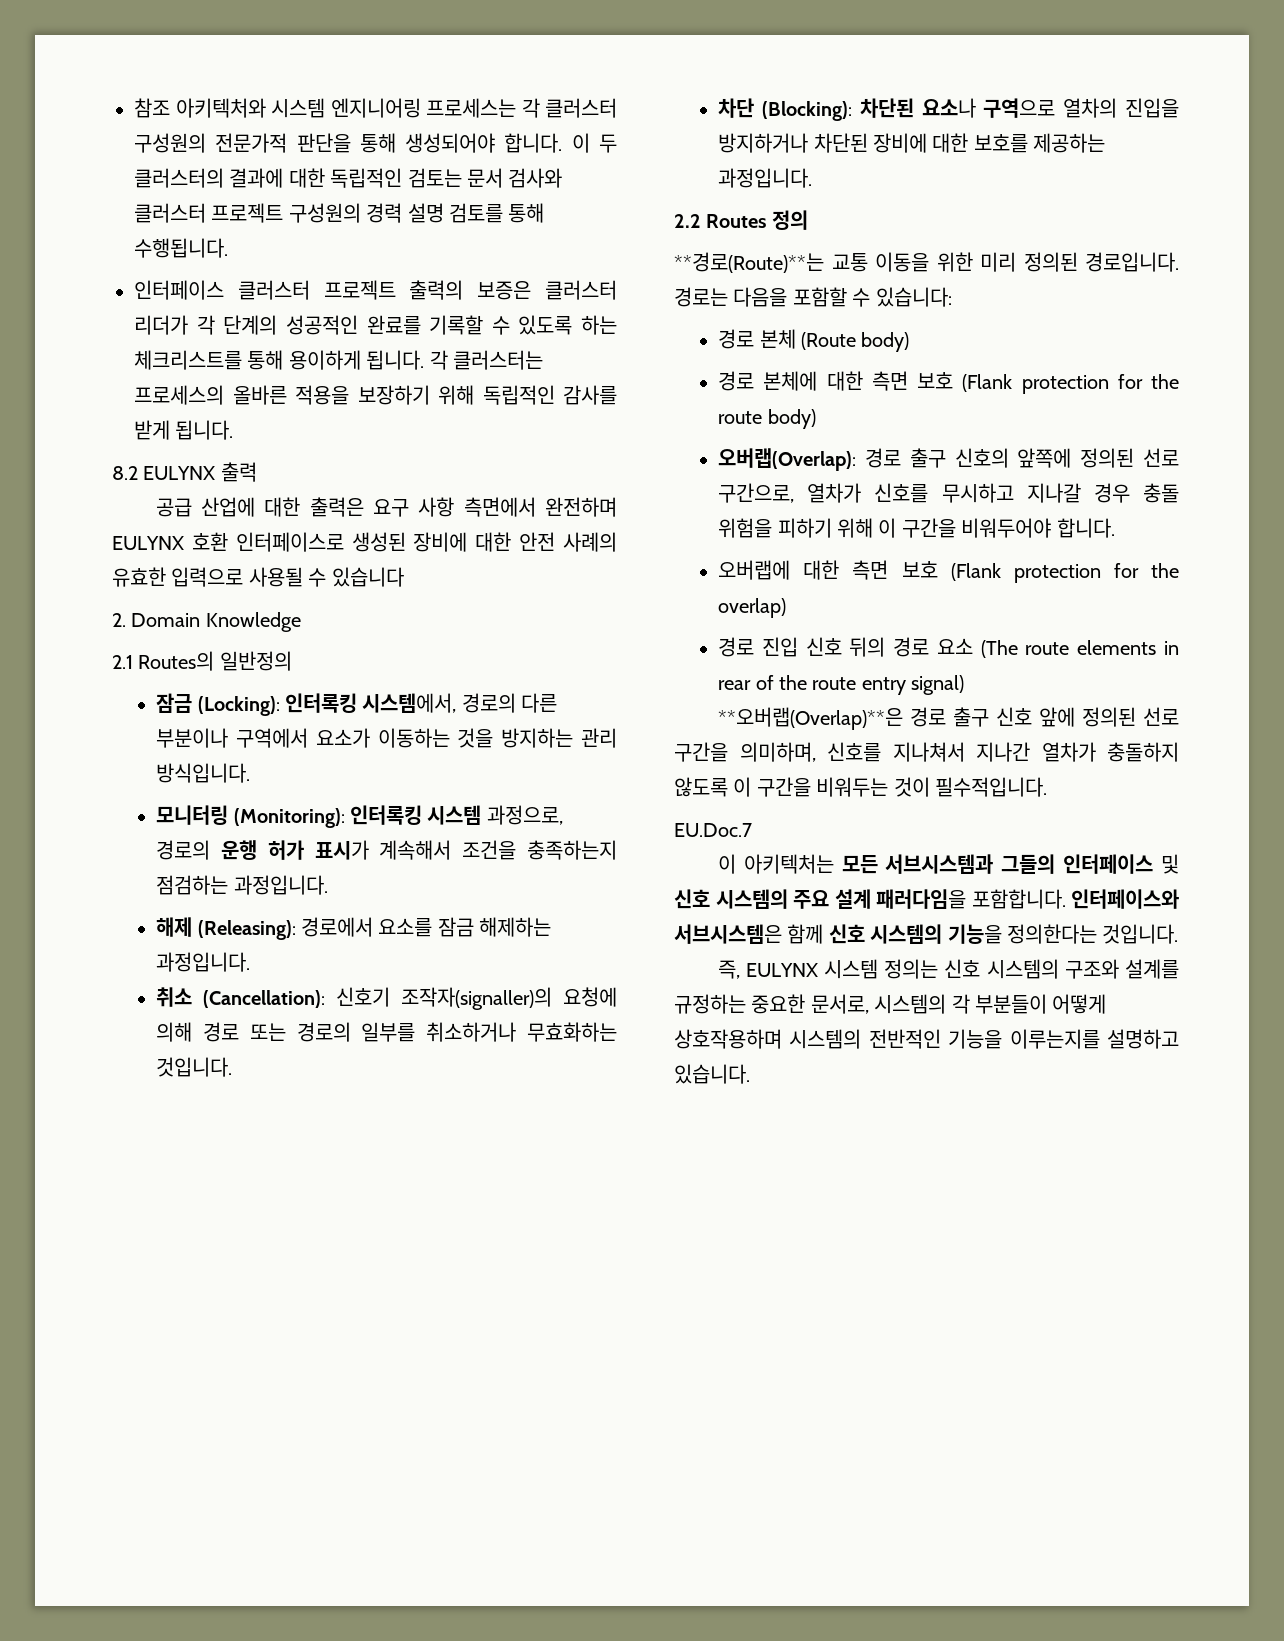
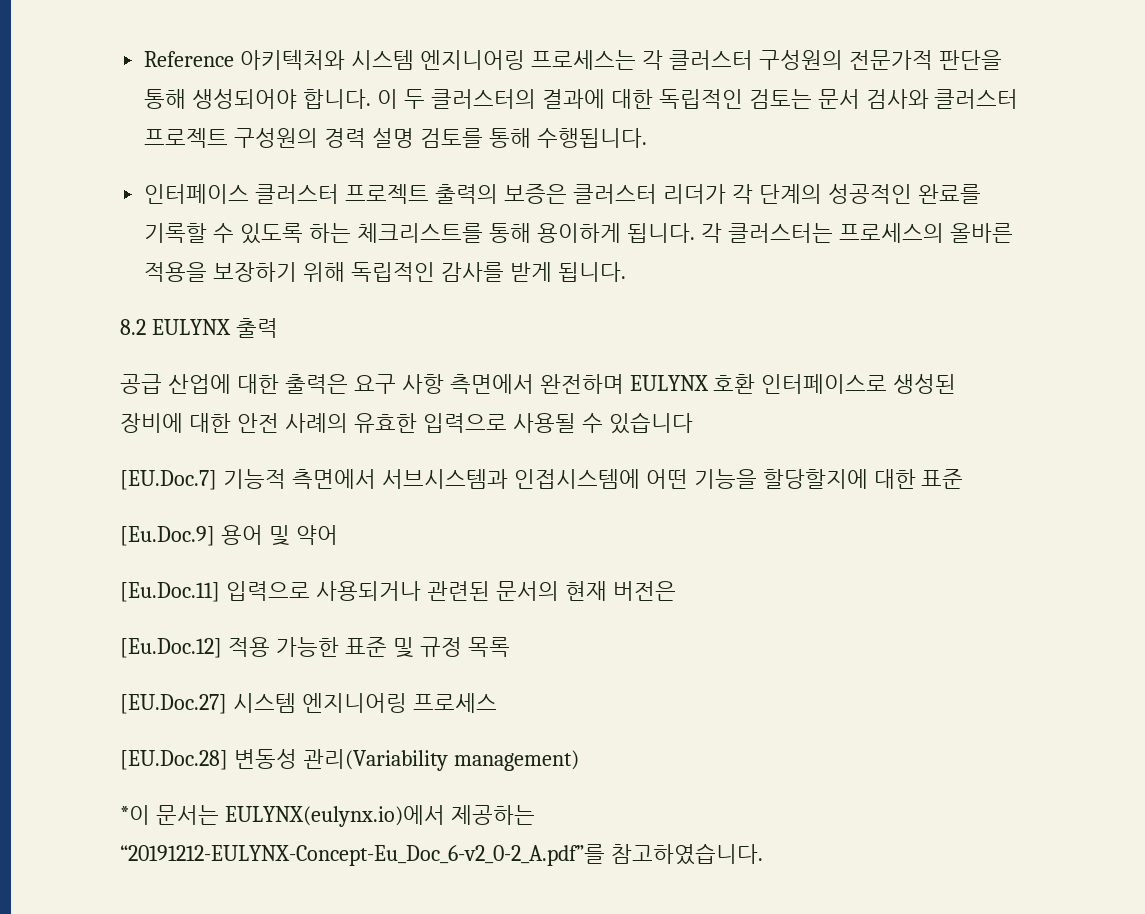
- 참조 아키텍처와 시스템 엔지니어링 프로세스는 각 클러스터 구성원의 전문가적 판단을 통해 생성되어야 합니다.
+ Reference 아키텍처와 시스템 엔지니어링 프로세스는 각 클러스터 구성원의 전문가적 판단을 통해 생성되어야 합니다.
- 2. Domain Knowledge
- 2.1 Routes의 일반정의
- 잠금 (Locking): 인터록킹 시스템에서, 경로의 다른 부분이나 구역에서 요소가 이동하는 것을 방지하는 관리 방식입니다.
- 모니터링 (Monitoring): 인터록킹 시스템 과정으로, 경로의 운행 허가 표시가 계속해서 조건을 충족하는지 점검하는 과정입니다.
- 해제 (Releasing): 경로에서 요소를 잠금 해제하는 과정입니다.
- 취소 (Cancellation): 신호기 조작자(signaller)의 요청에 의해 경로 또는 경로의 일부를 취소하거나 무효화하는 것입니다.
- 차단 (Blocking): 차단된 요소나 구역으로 열차의 진입을 방지하거나 차단된 장비에 대한 보호를 제공하는 과정입니다.
- 2.2 Routes 정의
- **경로(Route)**는 교통 이동을 위한 미리 정의된 경로입니다. 경로는 다음을 포함할 수 있습니다:
- 경로 본체 (Route body)
- 경로 본체에 대한 측면 보호 (Flank protection for the route body)
- 오버랩(Overlap): 경로 출구 신호의 앞쪽에 정의된 선로 구간으로, 열차가 신호를 무시하고 지나갈 경우 충돌 위험을 피하기 위해 이 구간을 비워두어야 합니다.
- 오버랩에 대한 측면 보호 (Flank protection for the overlap)
- 경로 진입 신호 뒤의 경로 요소 (The route elements in rear of the route entry signal)
- **오버랩(Overlap)**은 경로 출구 신호 앞에 정의된 선로 구간을 의미하며, 신호를 지나쳐서 지나간 열차가 충돌하지 않도록 이 구간을 비워두는 것이 필수적입니다.
- EU.Doc.7
- 이 아키텍처는 모든 서브시스템과 그들의 인터페이스 및 신호 시스템의 주요 설계 패러다임을 포함합니다. 인터페이스와 서브시스템은 함께 신호 시스템의 기능을 정의한다는 것입니다.
- 즉, EULYNX 시스템 정의는 신호 시스템의 구조와 설계를 규정하는 중요한 문서로, 시스템의 각 부분들이 어떻게 상호작용하며 시스템의 전반적인 기능을 이루는지를 설명하고 있습니다.
+ [EU.Doc.7] 기능적 측면에서 서브시스템과 인접시스템에 어떤 기능을 할당할지에 대한 표준
+ [Eu.Doc.9] 용어 및 약어
+ [Eu.Doc.11] 입력으로 사용되거나 관련된 문서의 현재 버전은
+ [Eu.Doc.12] 적용 가능한 표준 및 규정 목록
+ [EU.Doc.27] 시스템 엔지니어링 프로세스
+ [EU.Doc.28] 변동성 관리(Variability management)
+ *이 문서는 EULYNX(eulynx.io)에서 제공하는 “20191212-EULYNX-Concept-Eu_Doc_6-v2_0-2_A.pdf”를 참고하였습니다.

